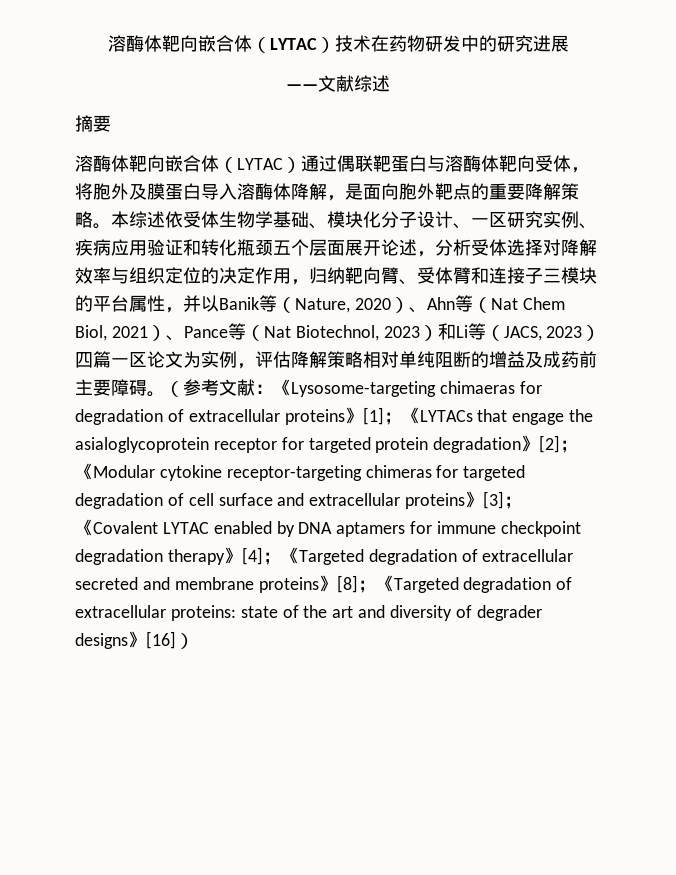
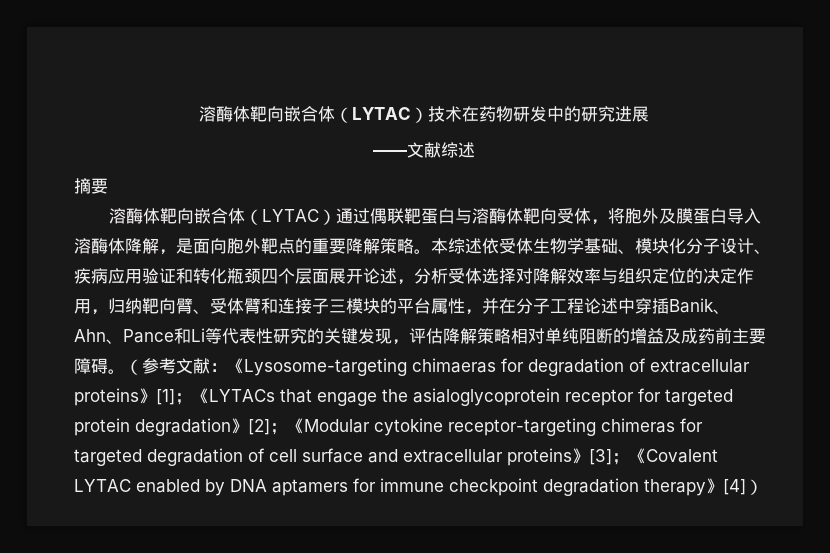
- 本综述依受体生物学基础、模块化分子设计、一区研究实例、疾病应用验证和转化瓶颈五个层面展开论述，分析受体选择对降解效率与组织定位的决定作用，归纳靶向臂、受体臂和连接子三模块的平台属性，并以Banik等（Nature, 2020）、Ahn等（Nat Chem Biol, 2021）、Pance等（Nat Biotechnol, 2023）和Li等（JACS, 2023）四篇一区论文为实例，评估降解策略相对单纯阻断的增益及成药前主要障碍。
+ 本综述依受体生物学基础、模块化分子设计、疾病应用验证和转化瓶颈四个层面展开论述，分析受体选择对降解效率与组织定位的决定作用，归纳靶向臂、受体臂和连接子三模块的平台属性，并在分子工程论述中穿插Banik、Ahn、Pance和Li等代表性研究的关键发现，评估降解策略相对单纯阻断的增益及成药前主要障碍。
- （参考文献：《Lysosome-targeting chimaeras for degradation of extracellular proteins》[1]；《LYTACs that engage the asialoglycoprotein receptor for targeted protein degradation》[2]；《Modular cytokine receptor-targeting chimeras for targeted degradation of cell surface and extracellular proteins》[3]；《Covalent LYTAC enabled by DNA aptamers for immune checkpoint degradation therapy》[4]；《Targeted degradation of extracellular secreted and membrane proteins》[8]；《Targeted degradation of extracellular proteins: state of the art and diversity of degrader designs》[16]）
+ （参考文献：《Lysosome-targeting chimaeras for degradation of extracellular proteins》[1]；《LYTACs that engage the asialoglycoprotein receptor for targeted protein degradation》[2]；《Modular cytokine receptor-targeting chimeras for targeted degradation of cell surface and extracellular proteins》[3]；《Covalent LYTAC enabled by DNA aptamers for immune checkpoint degradation therapy》[4]）

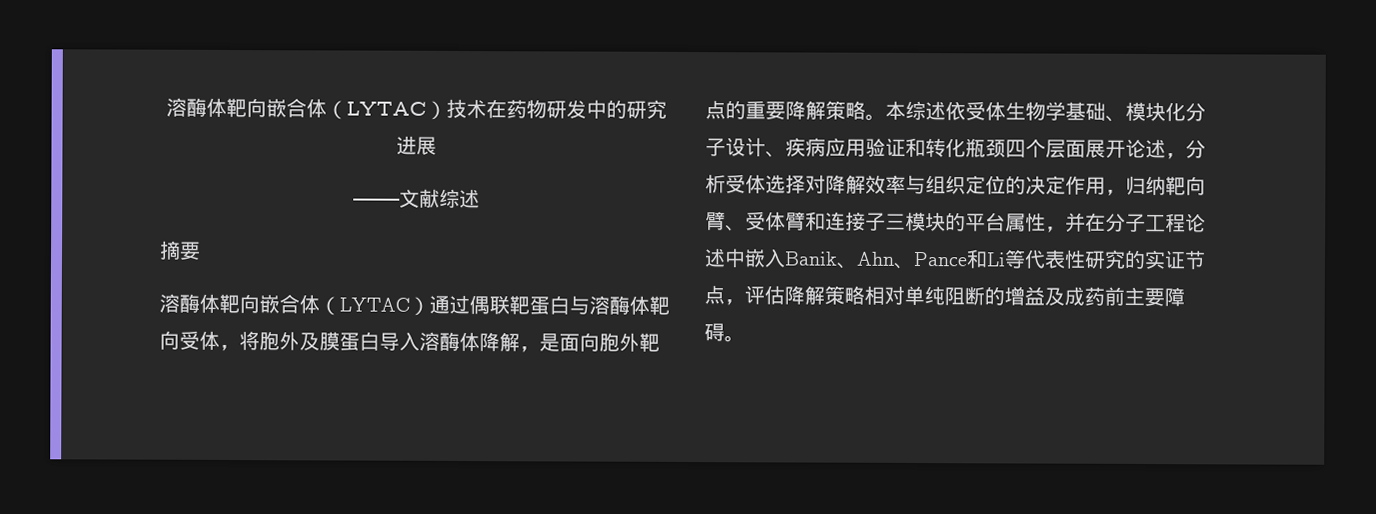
- 本综述依受体生物学基础、模块化分子设计、疾病应用验证和转化瓶颈四个层面展开论述，分析受体选择对降解效率与组织定位的决定作用，归纳靶向臂、受体臂和连接子三模块的平台属性，并在分子工程论述中穿插Banik、Ahn、Pance和Li等代表性研究的关键发现，评估降解策略相对单纯阻断的增益及成药前主要障碍。（参考文献：《Lysosome-targeting chimaeras for degradation of extracellular proteins》[1]；《LYTACs that engage the asialoglycoprotein receptor for targeted protein degradation》[2]；《Modular cytokine receptor-targeting chimeras for targeted degradation of cell surface and extracellular proteins》[3]；《Covalent LYTAC enabled by DNA aptamers for immune checkpoint degradation therapy》[4]）
+ 本综述依受体生物学基础、模块化分子设计、疾病应用验证和转化瓶颈四个层面展开论述，分析受体选择对降解效率与组织定位的决定作用，归纳靶向臂、受体臂和连接子三模块的平台属性，并在分子工程论述中嵌入Banik、Ahn、Pance和Li等代表性研究的实证节点，评估降解策略相对单纯阻断的增益及成药前主要障碍。

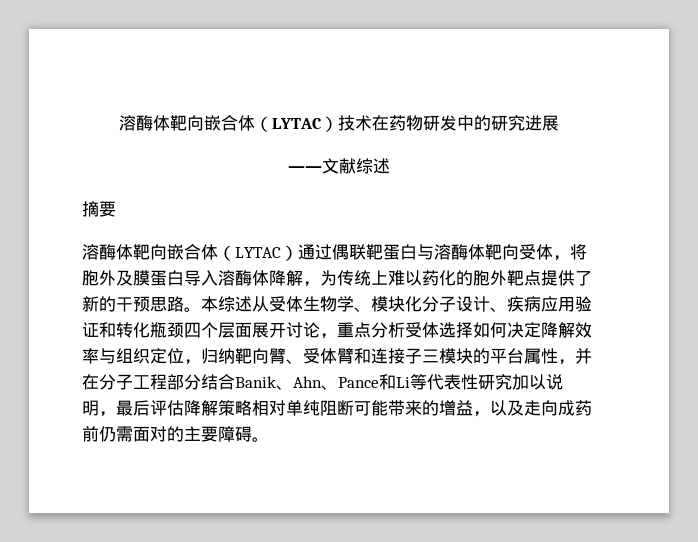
- 溶酶体靶向嵌合体（LYTAC）通过偶联靶蛋白与溶酶体靶向受体，将胞外及膜蛋白导入溶酶体降解，是面向胞外靶点的重要降解策略。
+ 溶酶体靶向嵌合体（LYTAC）通过偶联靶蛋白与溶酶体靶向受体，将胞外及膜蛋白导入溶酶体降解，为传统上难以药化的胞外靶点提供了新的干预思路。
- 本综述依受体生物学基础、模块化分子设计、疾病应用验证和转化瓶颈四个层面展开论述，分析受体选择对降解效率与组织定位的决定作用，归纳靶向臂、受体臂和连接子三模块的平台属性，并在分子工程论述中嵌入Banik、Ahn、Pance和Li等代表性研究的实证节点，评估降解策略相对单纯阻断的增益及成药前主要障碍。
+ 本综述从受体生物学、模块化分子设计、疾病应用验证和转化瓶颈四个层面展开讨论，重点分析受体选择如何决定降解效率与组织定位，归纳靶向臂、受体臂和连接子三模块的平台属性，并在分子工程部分结合Banik、Ahn、Pance和Li等代表性研究加以说明，最后评估降解策略相对单纯阻断可能带来的增益，以及走向成药前仍需面对的主要障碍。

